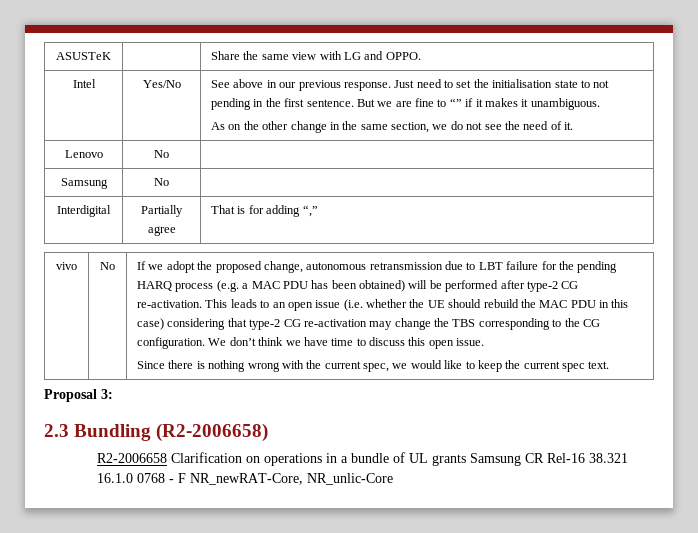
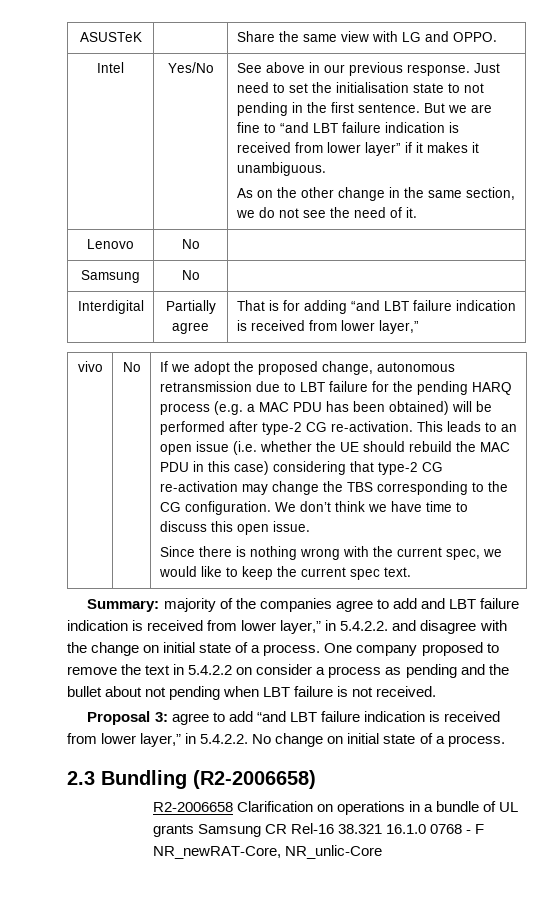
- But we are fine to “” if it makes it unambiguous.
+ But we are fine to “and LBT failure indication is received from lower layer” if it makes it unambiguous.
- Interdigital | Partially agree | That is for adding “,”
+ Interdigital | Partially agree | That is for adding “and LBT failure indication is received from lower layer,”
- Proposal 3:
+ Summary: majority of the companies agree to add and LBT failure indication is received from lower layer,” in 5.4.2.2. and disagree with the change on initial state of a process. One company proposed to remove the text in 5.4.2.2 on consider a process as pending and the bullet about not pending when LBT failure is not received.
+ Proposal 3: agree to add “and LBT failure indication is received from lower layer,” in 5.4.2.2. No change on initial state of a process.

